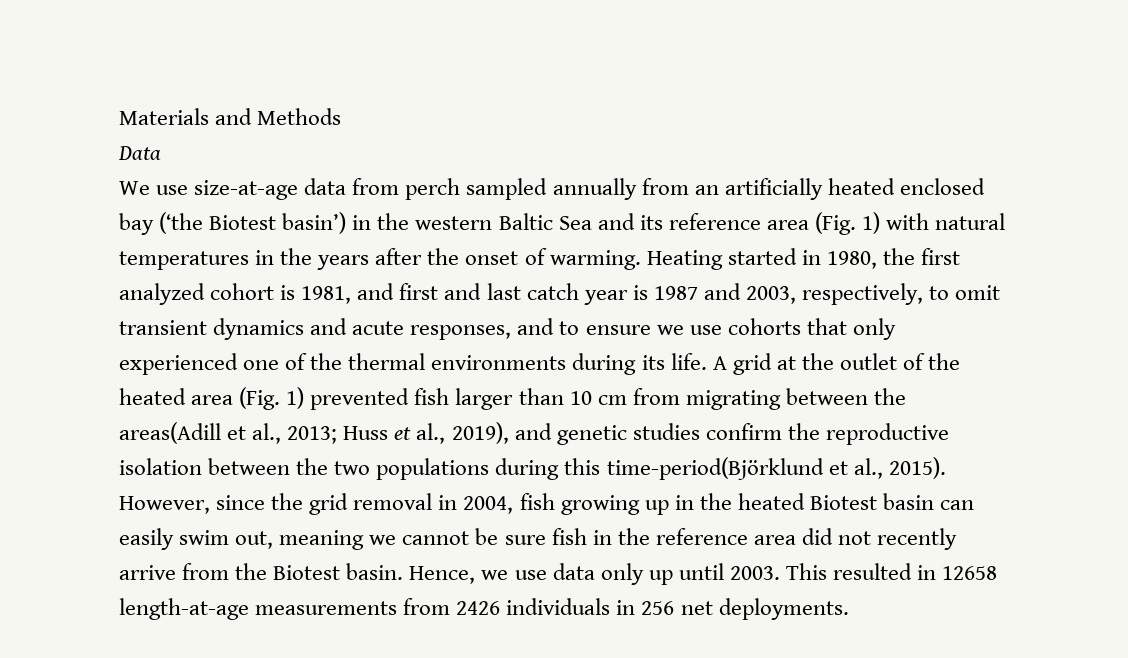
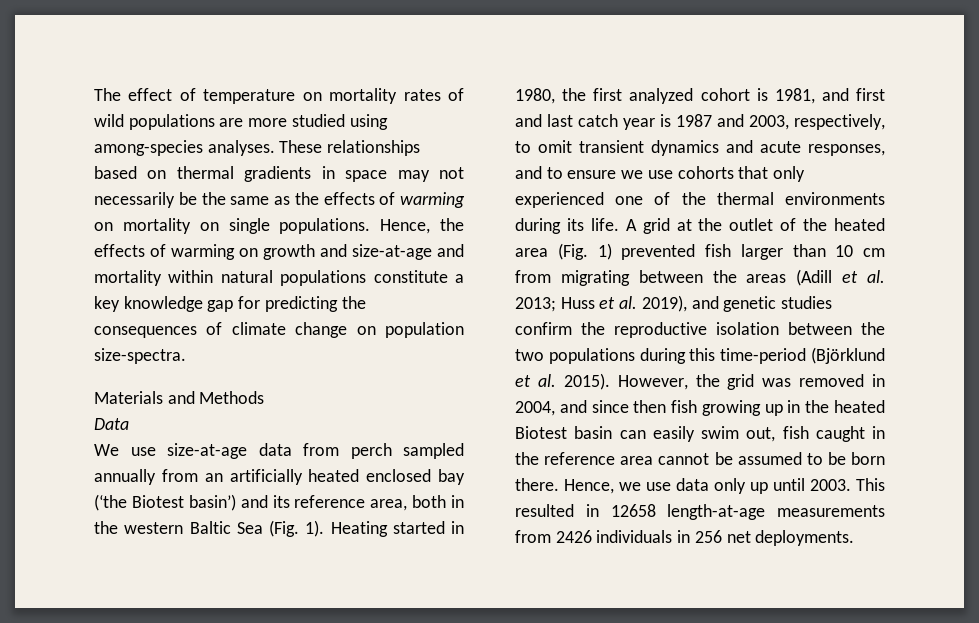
+ The effect of temperature on mortality rates of wild populations are more studied using among-species analyses. These relationships based on thermal gradients in space may not necessarily be the same as the effects of warming on mortality on single populations. Hence, the effects of warming on growth and size-at-age and mortality within natural populations constitute a key knowledge gap for predicting the consequences of climate change on population size-spectra.
- We use size-at-age data from perch sampled annually from an artificially heated enclosed bay (‘the Biotest basin’) in the western Baltic Sea and its reference area (Fig. 1) with natural temperatures in the years after the onset of warming.
+ We use size-at-age data from perch sampled annually from an artificially heated enclosed bay (‘the Biotest basin’) and its reference area, both in the western Baltic Sea (Fig. 1).
- A grid at the outlet of the heated area (Fig. 1) prevented fish larger than 10 cm from migrating between the areas(Adill et al., 2013; Huss et al., 2019), and genetic studies confirm the reproductive isolation between the two populations during this time-period(Björklund et al., 2015).
+ A grid at the outlet of the heated area (Fig. 1) prevented fish larger than 10 cm from migrating between the areas (Adill et al. 2013; Huss et al. 2019), and genetic studies confirm the reproductive isolation between the two populations during this time-period (Björklund et al. 2015).
- However, since the grid removal in 2004, fish growing up in the heated Biotest basin can easily swim out, meaning we cannot be sure fish in the reference area did not recently arrive from the Biotest basin.
+ However, the grid was removed in 2004, and since then fish growing up in the heated Biotest basin can easily swim out, fish caught in the reference area cannot be assumed to be born there.

